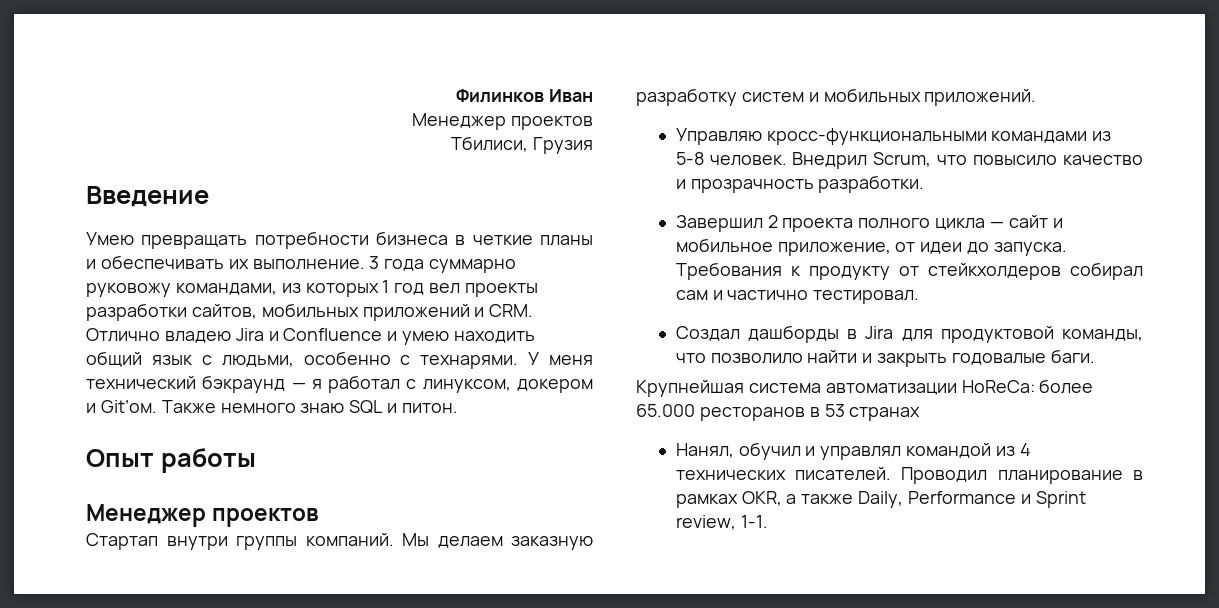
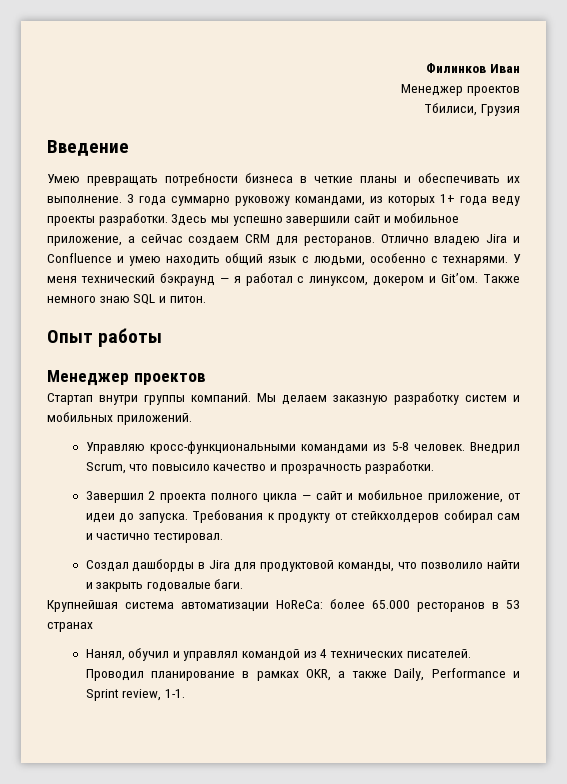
- 3 года суммарно руковожу командами, из которых 1 год вел проекты разработки сайтов, мобильных приложений и CRM. Отлично владею Jira и Confluence и умею находить общий язык с людьми, особенно с технарями.
+ 3 года суммарно руковожу командами, из которых 1+ года веду проекты разработки. Здесь мы успешно завершили сайт и мобильное приложение, а сейчас создаем CRM для ресторанов. Отлично владею Jira и Confluence и умею находить общий язык с людьми, особенно с технарями.

